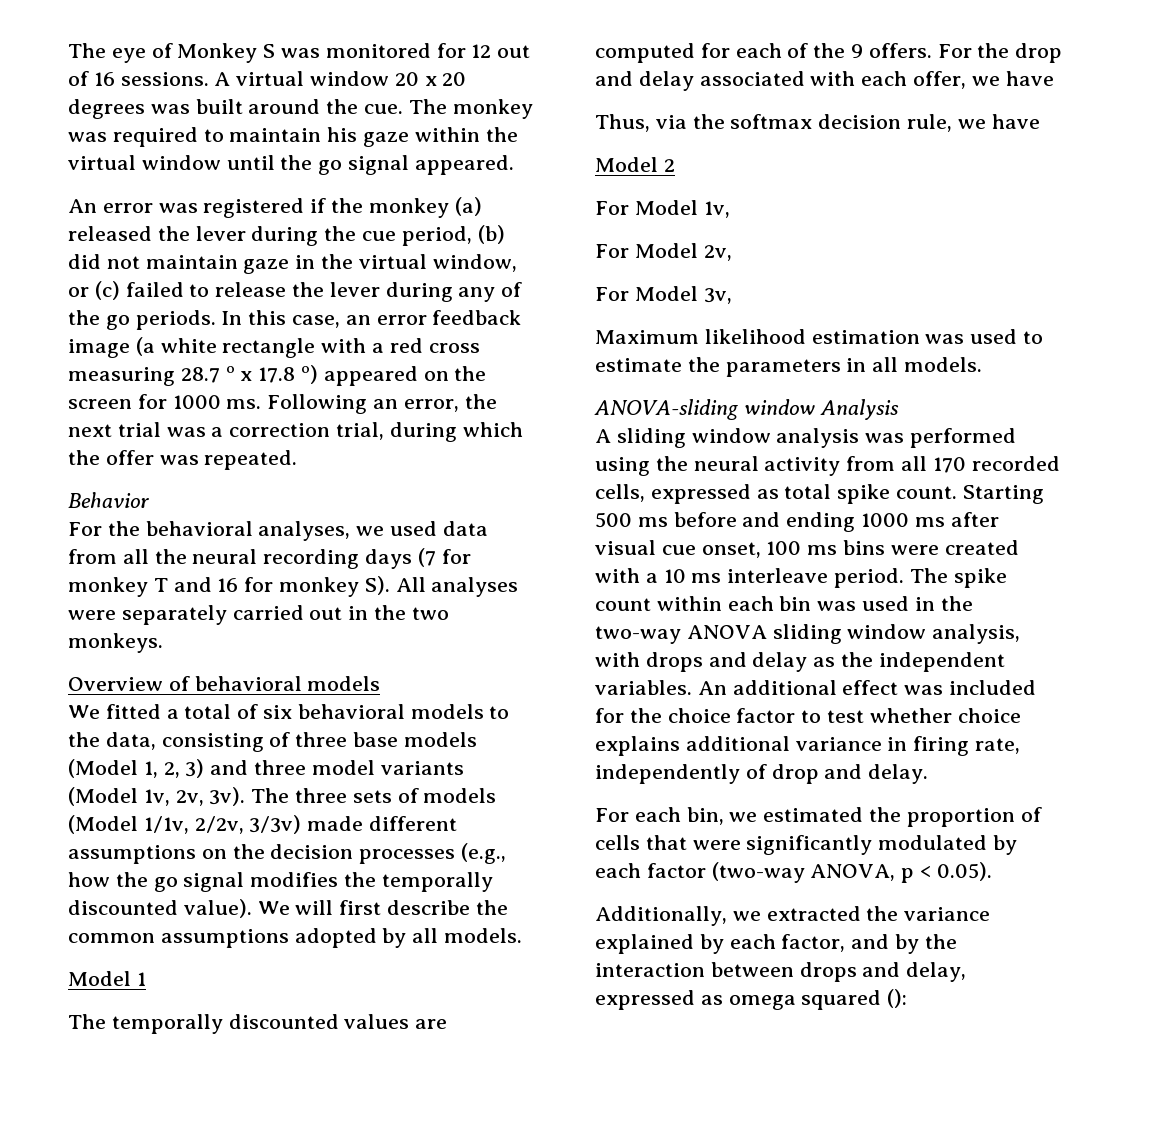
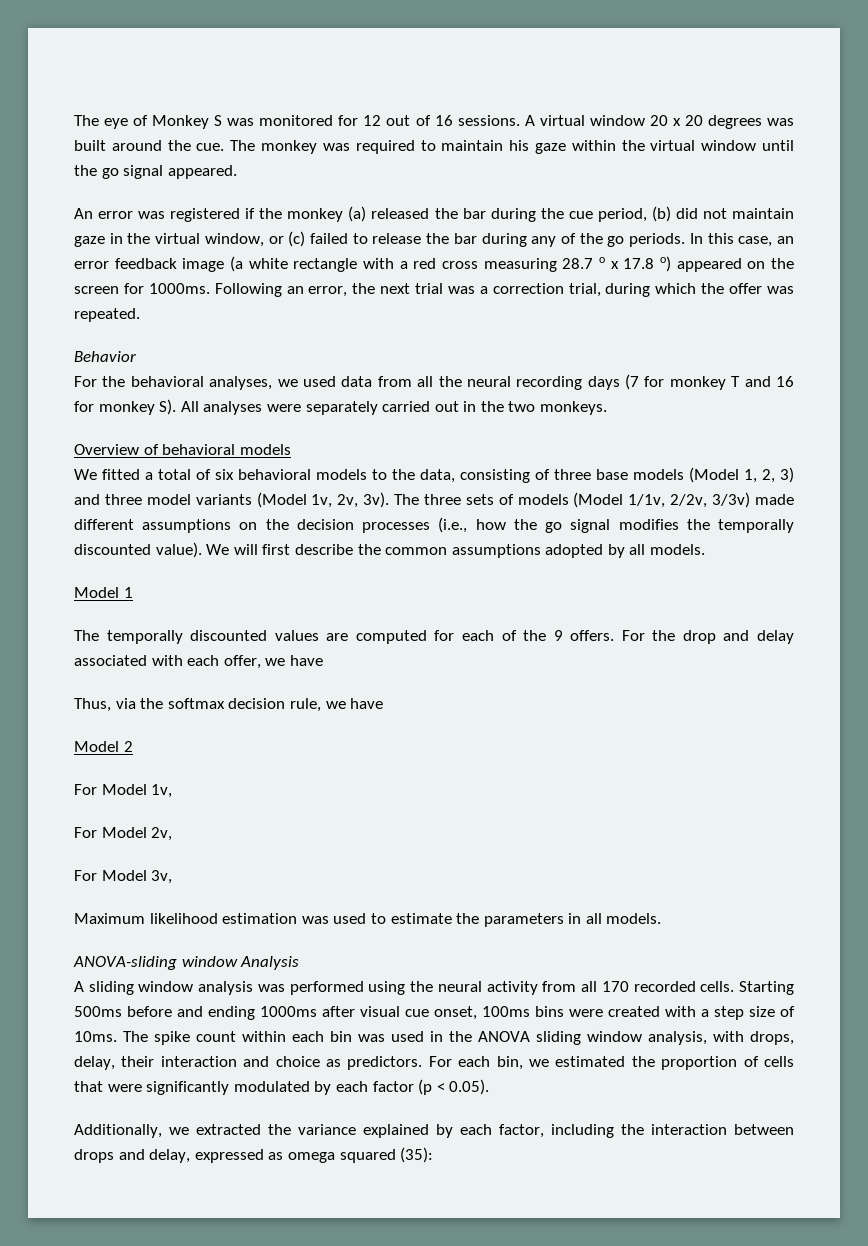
- An error was registered if the monkey (a) released the lever during the cue period, (b) did not maintain gaze in the virtual window, or (c) failed to release the lever during any of the go periods.
+ An error was registered if the monkey (a) released the bar during the cue period, (b) did not maintain gaze in the virtual window, or (c) failed to release the bar during any of the go periods.
- In this case, an error feedback image (a white rectangle with a red cross measuring 28.7 o x 17.8 o) appeared on the screen for 1000 ms.
+ In this case, an error feedback image (a white rectangle with a red cross measuring 28.7 o x 17.8 o) appeared on the screen for 1000ms.
- The three sets of models (Model 1/1v, 2/2v, 3/3v) made different assumptions on the decision processes (e.g., how the go signal modifies the temporally discounted value).
+ The three sets of models (Model 1/1v, 2/2v, 3/3v) made different assumptions on the decision processes (i.e., how the go signal modifies the temporally discounted value).
- A sliding window analysis was performed using the neural activity from all 170 recorded cells, expressed as total spike count. Starting 500 ms before and ending 1000 ms after visual cue onset, 100 ms bins were created with a 10 ms interleave period.
+ A sliding window analysis was performed using the neural activity from all 170 recorded cells. Starting 500ms before and ending 1000ms after visual cue onset, 100ms bins were created with a step size of 10ms.
- The spike count within each bin was used in the two-way ANOVA sliding window analysis, with drops and delay as the independent variables. An additional effect was included for the choice factor to test whether choice explains additional variance in firing rate, independently of drop and delay.
- For each bin, we estimated the proportion of cells that were significantly modulated by each factor (two-way ANOVA, p < 0.05).
+ The spike count within each bin was used in the ANOVA sliding window analysis, with drops, delay, their interaction and choice as predictors. For each bin, we estimated the proportion of cells that were significantly modulated by each factor (p < 0.05).
- Additionally, we extracted the variance explained by each factor, and by the interaction between drops and delay, expressed as omega squared ():
+ Additionally, we extracted the variance explained by each factor, including the interaction between drops and delay, expressed as omega squared (35):

